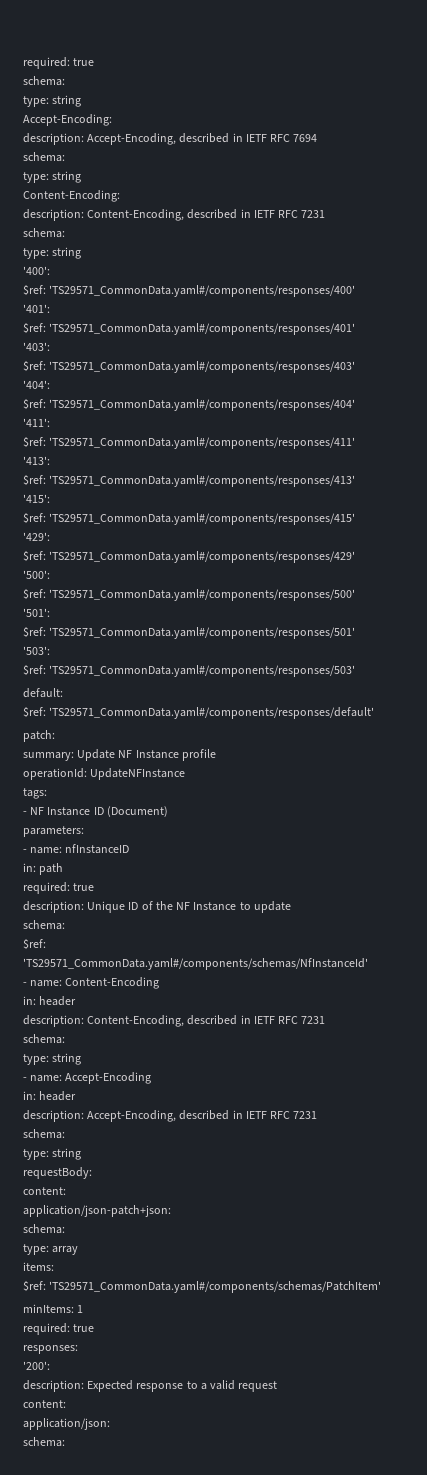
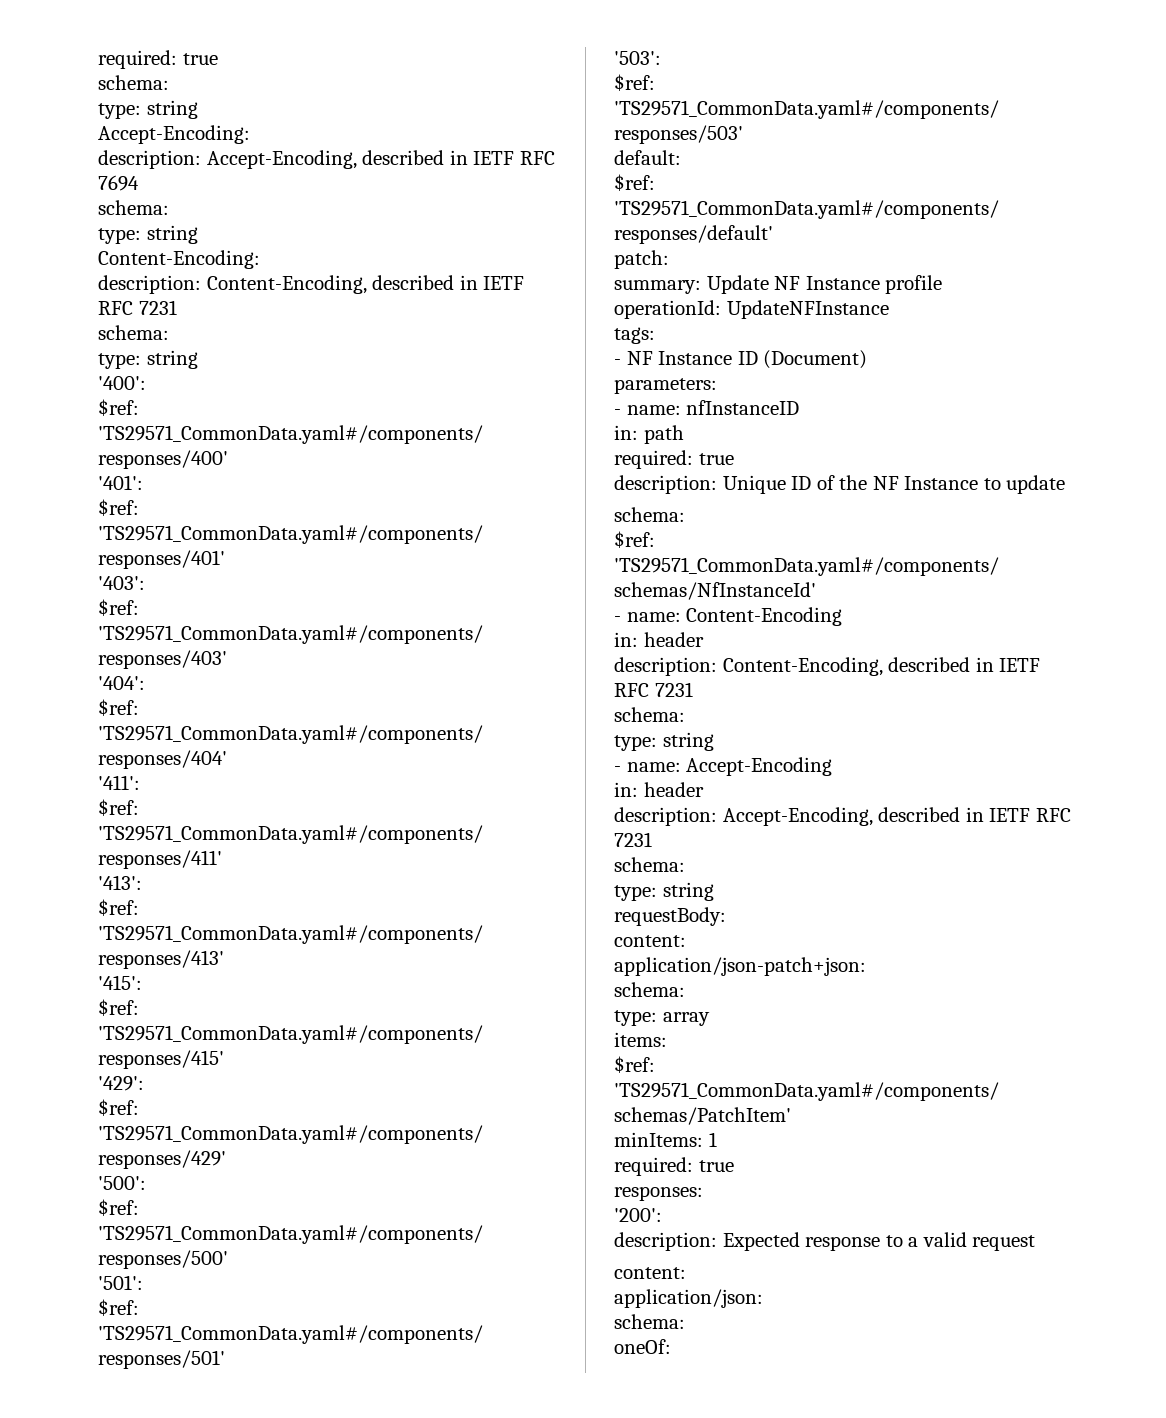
+ oneOf:

